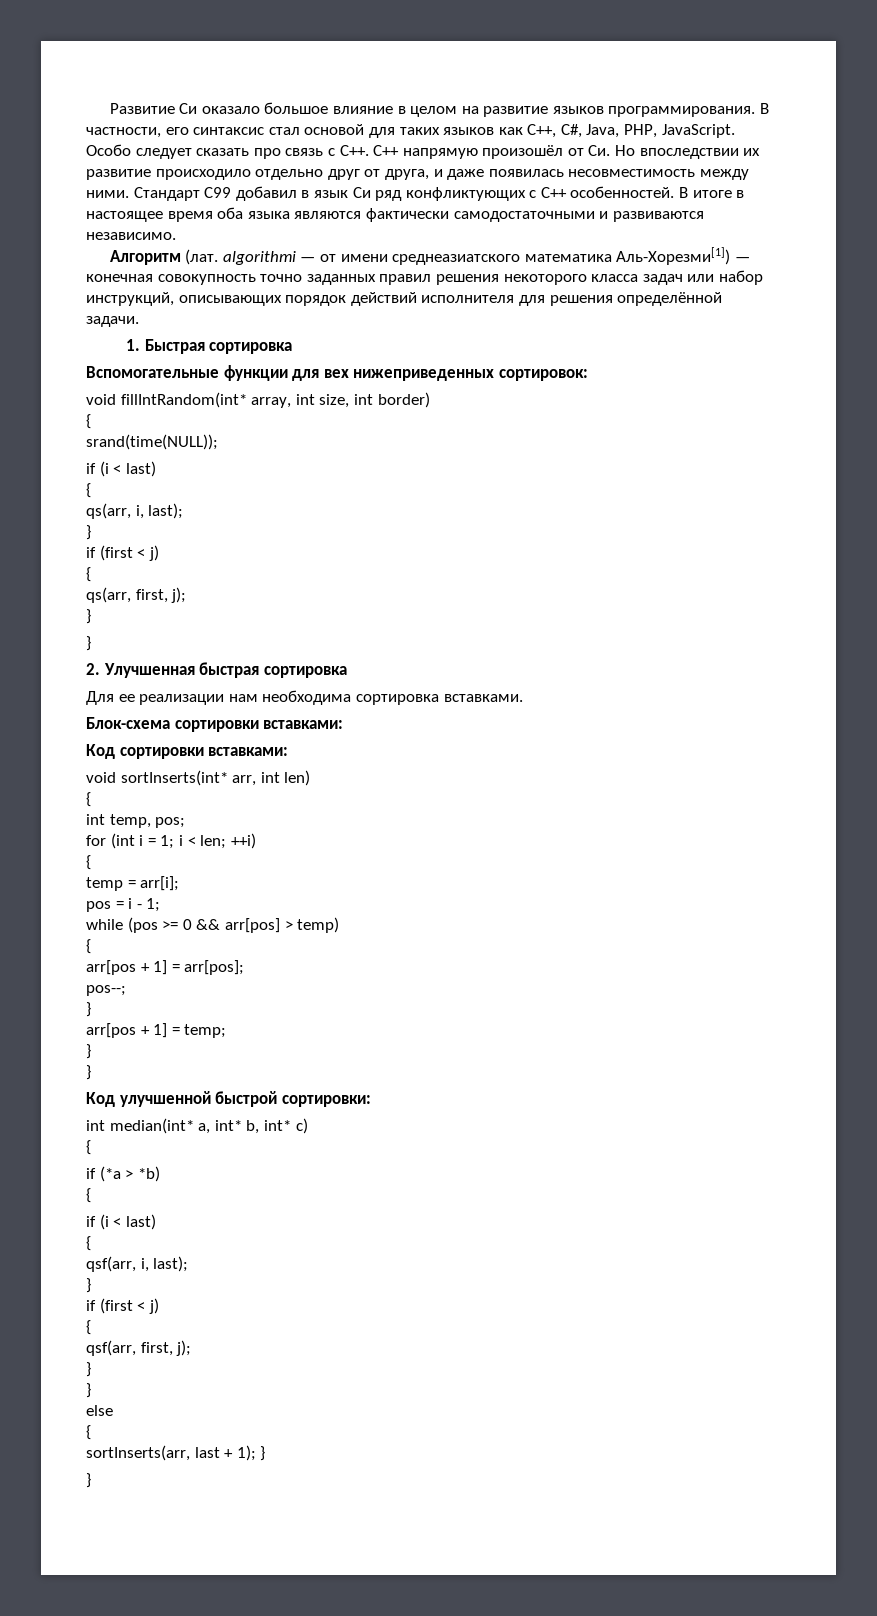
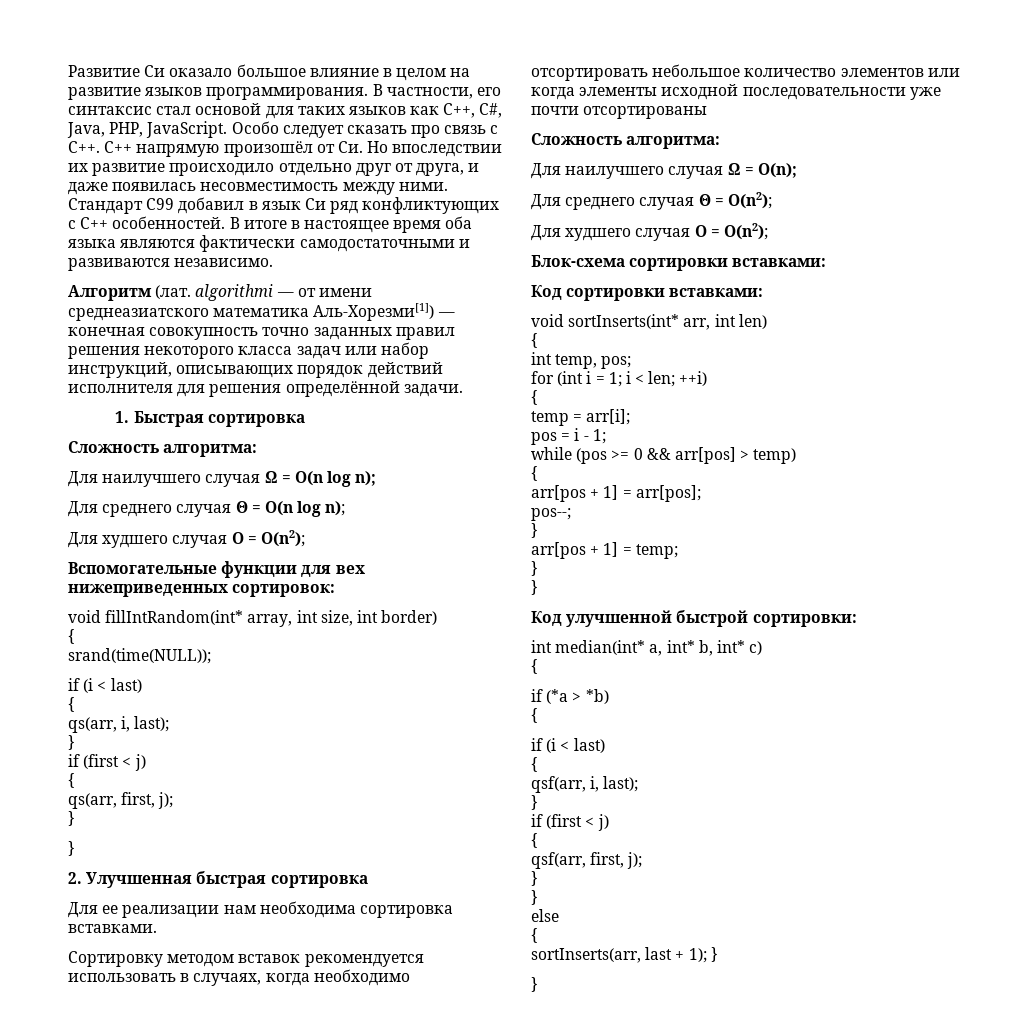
  1. Быстрая сортировка
+ Сложность алгоритма:
+ Для наилучшего случая Ω = О(n log n);
+ Для среднего случая Θ = О(n log n);
+ Для худшего случая О = О(n2);
+ Сортировку методом вставок рекомендуется использовать в случаях, когда необходимо отсортировать небольшое количество элементов или когда элементы исходной последовательности уже почти отсортированы
+ Сложность алгоритма:
+ Для наилучшего случая Ω = О(n);
+ Для среднего случая Θ = О(n2);
+ Для худшего случая О = О(n2);

